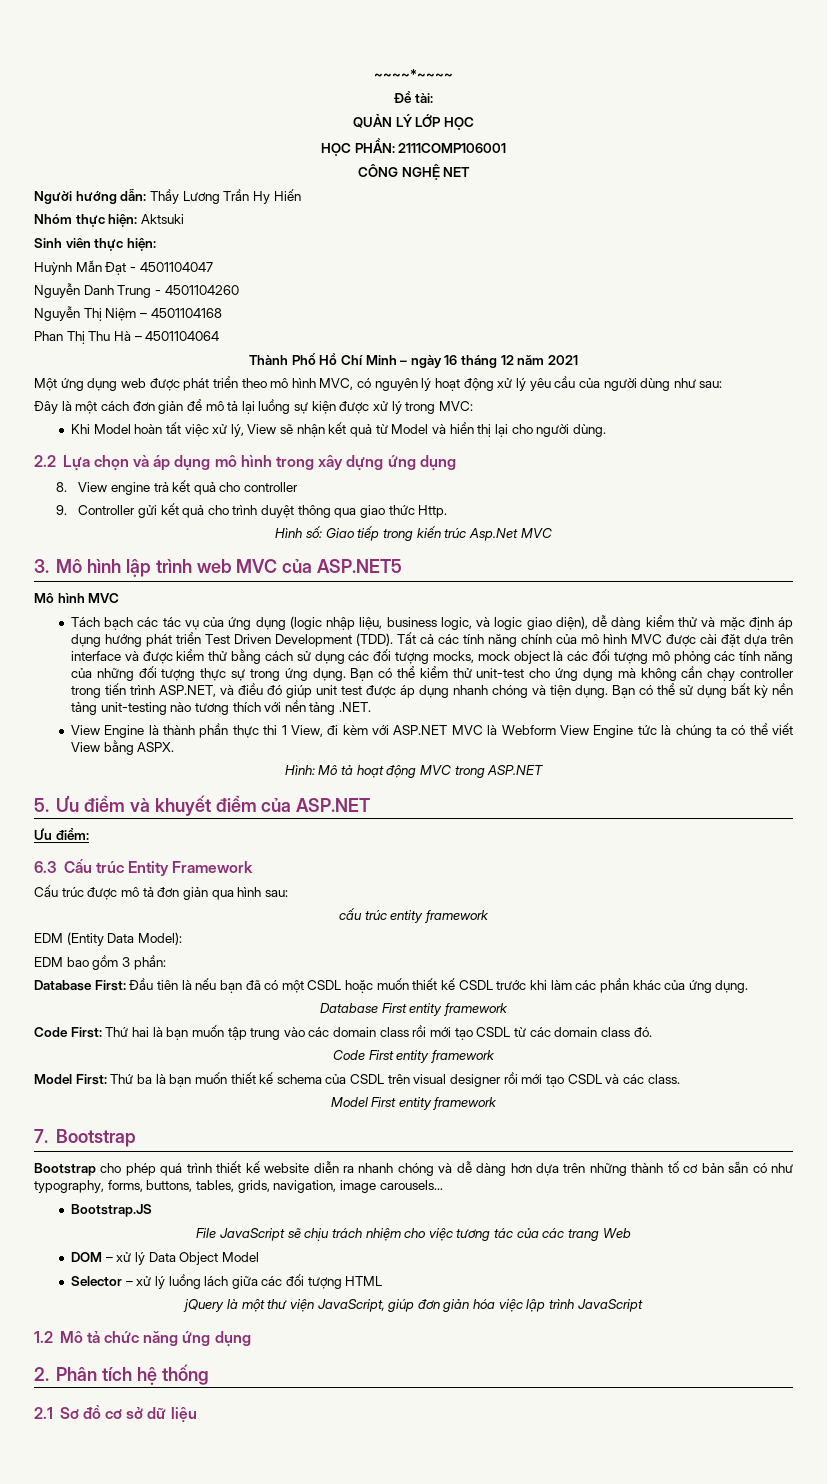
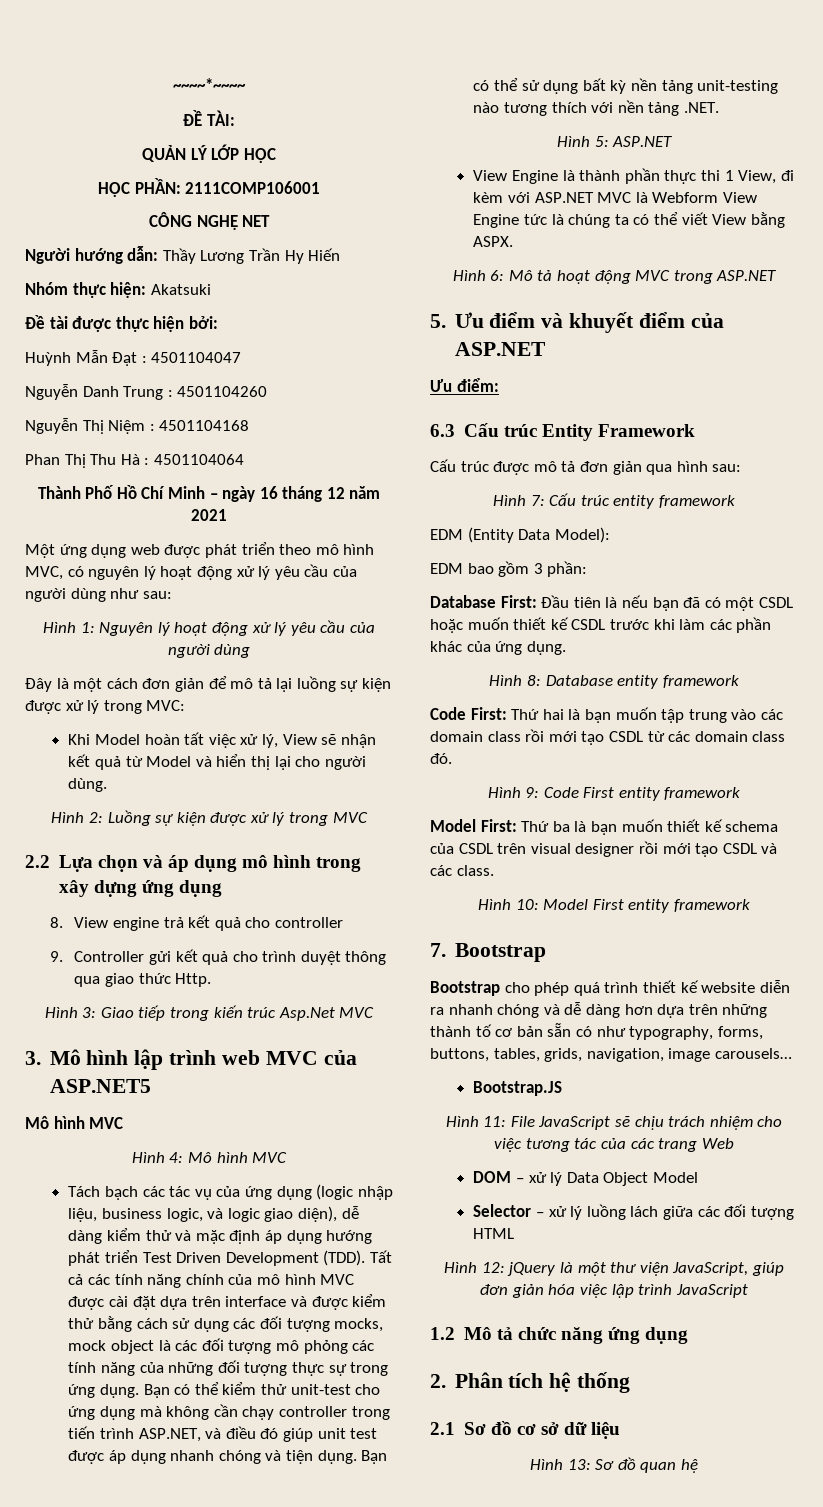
- Đề tài:
+ ĐỀ TÀI:
- Nhóm thực hiện: Aktsuki
- Sinh viên thực hiện:
+ Nhóm thực hiện: Akatsuki
+ Đề tài được thực hiện bởi:
- Huỳnh Mẫn Đạt - 4501104047
+ Huỳnh Mẫn Đạt : 4501104047
- Nguyễn Danh Trung - 4501104260
+ Nguyễn Danh Trung : 4501104260
- Nguyễn Thị Niệm – 4501104168
+ Nguyễn Thị Niệm : 4501104168
- Phan Thị Thu Hà – 4501104064
+ Phan Thị Thu Hà : 4501104064
+ Hình 1: Nguyên lý hoạt động xử lý yêu cầu của người dùng
+ Hình 2: Luồng sự kiện được xử lý trong MVC
- Hình số: Giao tiếp trong kiến trúc Asp.Net MVC
+ Hình 3: Giao tiếp trong kiến trúc Asp.Net MVC
+ Hình 4: Mô hình MVC
+ Hình 5: ASP.NET
- Hình: Mô tả hoạt động MVC trong ASP.NET
+ Hình 6: Mô tả hoạt động MVC trong ASP.NET
- cấu trúc entity framework
+ Hình 7: Cấu trúc entity framework
- Database First entity framework
+ Hình 8: Database entity framework
- Code First entity framework
+ Hình 9: Code First entity framework
- Model First entity framework
+ Hình 10: Model First entity framework
- File JavaScript sẽ chịu trách nhiệm cho việc tương tác của các trang Web
+ Hình 11: File JavaScript sẽ chịu trách nhiệm cho việc tương tác của các trang Web
- jQuery là một thư viện JavaScript, giúp đơn giản hóa việc lập trình JavaScript
+ Hình 12: jQuery là một thư viện JavaScript, giúp đơn giản hóa việc lập trình JavaScript
+ Hình 13: Sơ đồ quan hệ

